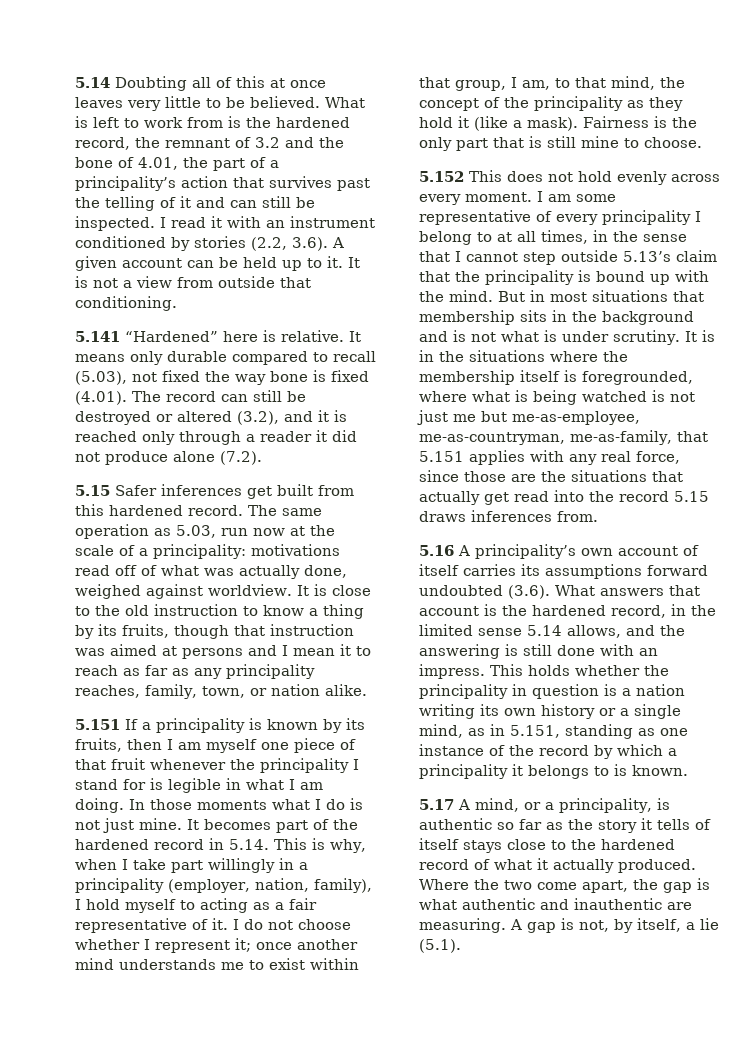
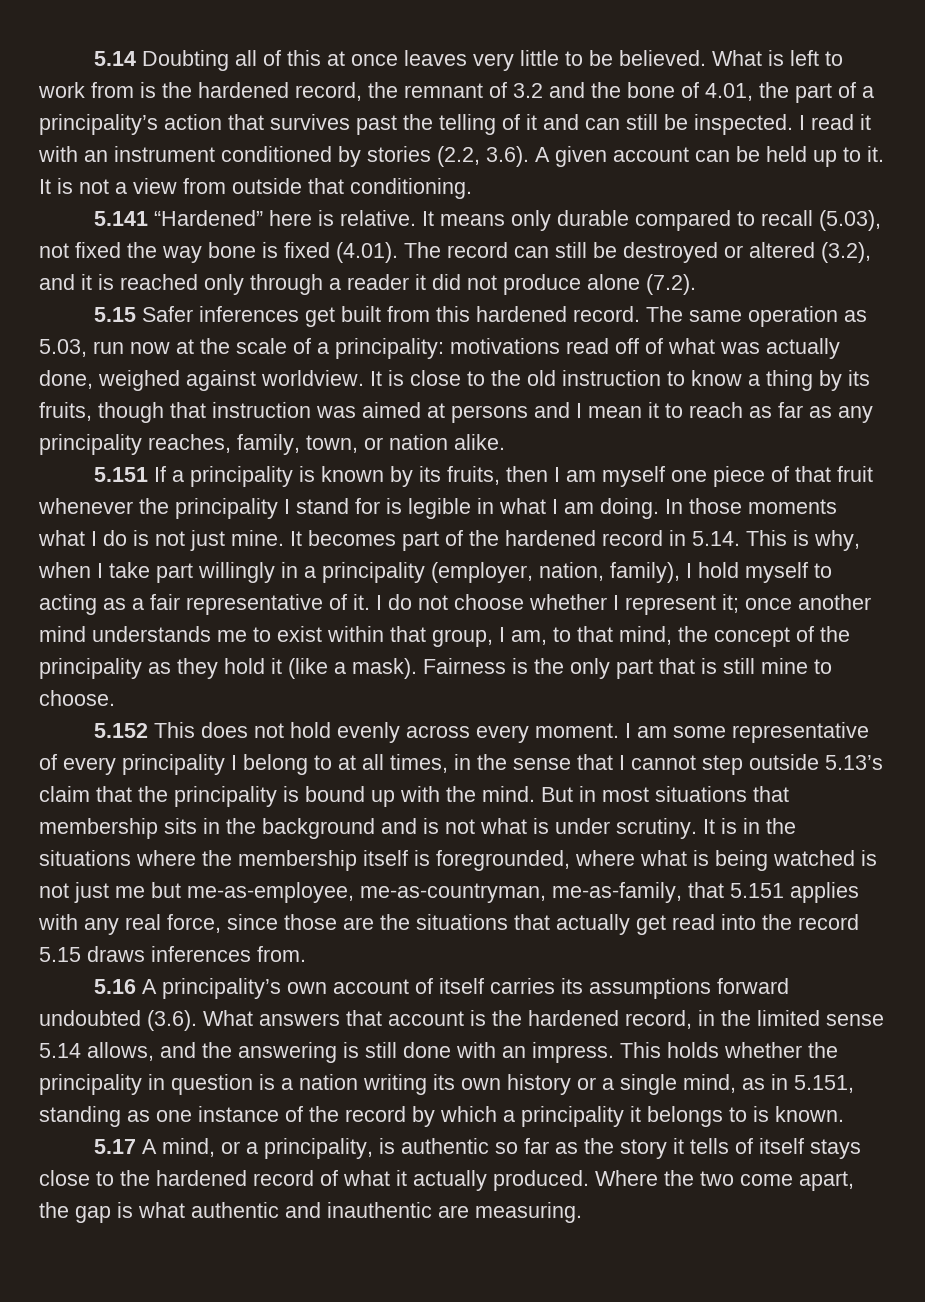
- A gap is not, by itself, a lie (5.1).

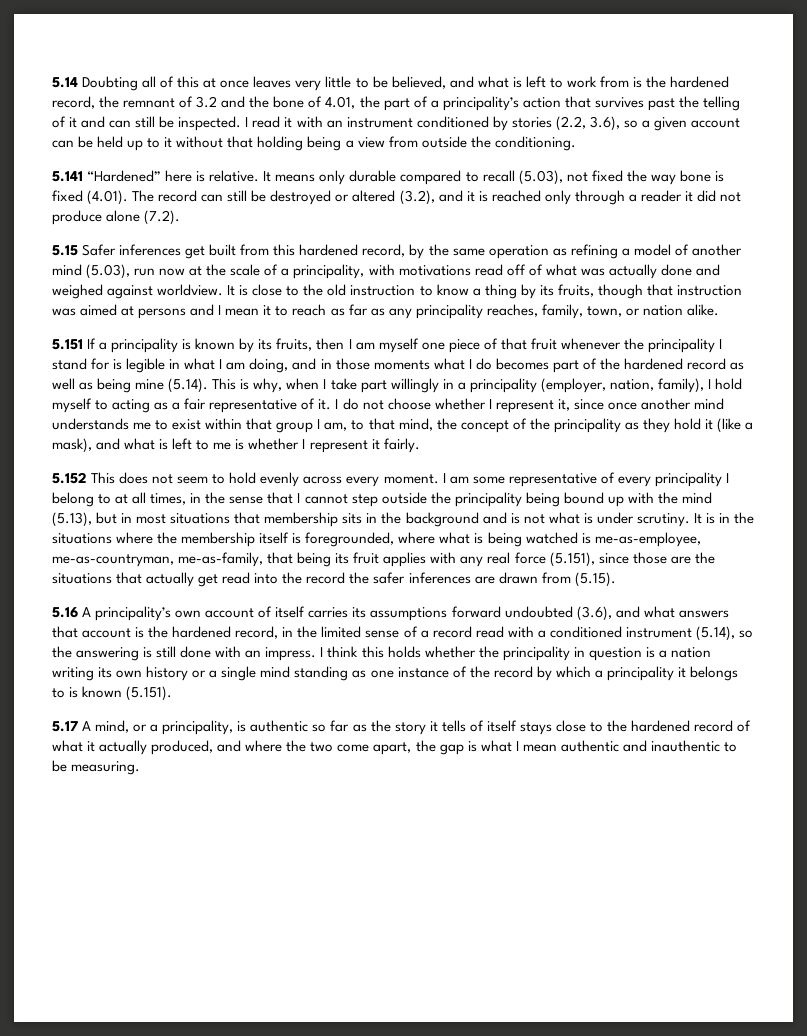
- 5.14 Doubting all of this at once leaves very little to be believed. What is left to work from is the hardened record, the remnant of 3.2 and the bone of 4.01, the part of a principality’s action that survives past the telling of it and can still be inspected.
+ 5.14 Doubting all of this at once leaves very little to be believed, and what is left to work from is the hardened record, the remnant of 3.2 and the bone of 4.01, the part of a principality’s action that survives past the telling of it and can still be inspected.
- I read it with an instrument conditioned by stories (2.2, 3.6). A given account can be held up to it. It is not a view from outside that conditioning.
+ I read it with an instrument conditioned by stories (2.2, 3.6), so a given account can be held up to it without that holding being a view from outside the conditioning.
- 5.15 Safer inferences get built from this hardened record. The same operation as 5.03, run now at the scale of a principality: motivations read off of what was actually done, weighed against worldview.
+ 5.15 Safer inferences get built from this hardened record, by the same operation as refining a model of another mind (5.03), run now at the scale of a principality, with motivations read off of what was actually done and weighed against worldview.
- 5.151 If a principality is known by its fruits, then I am myself one piece of that fruit whenever the principality I stand for is legible in what I am doing. In those moments what I do is not just mine. It becomes part of the hardened record in 5.14. This is why, when I take part willingly in a principality (employer, nation, family), I hold myself to acting as a fair representative of it.
+ 5.151 If a principality is known by its fruits, then I am myself one piece of that fruit whenever the principality I stand for is legible in what I am doing, and in those moments what I do becomes part of the hardened record as well as being mine (5.14). This is why, when I take part willingly in a principality (employer, nation, family), I hold myself to acting as a fair representative of it.
- I do not choose whether I represent it; once another mind understands me to exist within that group, I am, to that mind, the concept of the principality as they hold it (like a mask). Fairness is the only part that is still mine to choose.
+ I do not choose whether I represent it, since once another mind understands me to exist within that group I am, to that mind, the concept of the principality as they hold it (like a mask), and what is left to me is whether I represent it fairly.
- 5.152 This does not hold evenly across every moment.
+ 5.152 This does not seem to hold evenly across every moment.
- I am some representative of every principality I belong to at all times, in the sense that I cannot step outside 5.13’s claim that the principality is bound up with the mind. But in most situations that membership sits in the background and is not what is under scrutiny.
+ I am some representative of every principality I belong to at all times, in the sense that I cannot step outside the principality being bound up with the mind (5.13), but in most situations that membership sits in the background and is not what is under scrutiny.
- It is in the situations where the membership itself is foregrounded, where what is being watched is not just me but me-as-employee, me-as-countryman, me-as-family, that 5.151 applies with any real force, since those are the situations that actually get read into the record 5.15 draws inferences from.
+ It is in the situations where the membership itself is foregrounded, where what is being watched is me-as-employee, me-as-countryman, me-as-family, that being its fruit applies with any real force (5.151), since those are the situations that actually get read into the record the safer inferences are drawn from (5.15).
- 5.16 A principality’s own account of itself carries its assumptions forward undoubted (3.6). What answers that account is the hardened record, in the limited sense 5.14 allows, and the answering is still done with an impress.
+ 5.16 A principality’s own account of itself carries its assumptions forward undoubted (3.6), and what answers that account is the hardened record, in the limited sense of a record read with a conditioned instrument (5.14), so the answering is still done with an impress.
- This holds whether the principality in question is a nation writing its own history or a single mind, as in 5.151, standing as one instance of the record by which a principality it belongs to is known.
+ I think this holds whether the principality in question is a nation writing its own history or a single mind standing as one instance of the record by which a principality it belongs to is known (5.151).
- 5.17 A mind, or a principality, is authentic so far as the story it tells of itself stays close to the hardened record of what it actually produced. Where the two come apart, the gap is what authentic and inauthentic are measuring.
+ 5.17 A mind, or a principality, is authentic so far as the story it tells of itself stays close to the hardened record of what it actually produced, and where the two come apart, the gap is what I mean authentic and inauthentic to be measuring.

